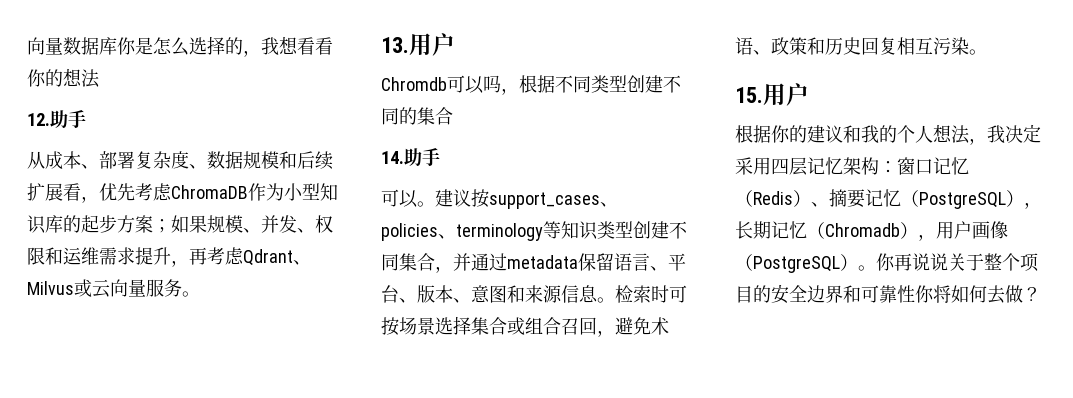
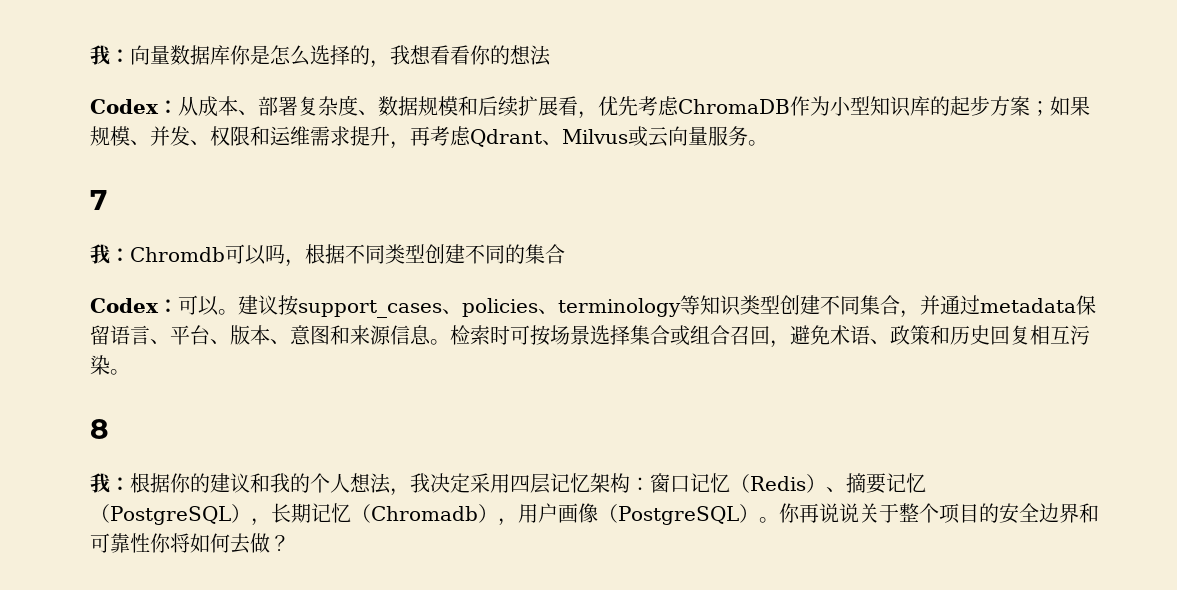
- 向量数据库你是怎么选择的，我想看看你的想法
+ 我：向量数据库你是怎么选择的，我想看看你的想法
- 12.助手
- 从成本、部署复杂度、数据规模和后续扩展看，优先考虑ChromaDB作为小型知识库的起步方案；如果规模、并发、权限和运维需求提升，再考虑Qdrant、Milvus或云向量服务。
+ Codex：从成本、部署复杂度、数据规模和后续扩展看，优先考虑ChromaDB作为小型知识库的起步方案；如果规模、并发、权限和运维需求提升，再考虑Qdrant、Milvus或云向量服务。
- 13.用户
- Chromdb可以吗，根据不同类型创建不同的集合
+ 7
+ 我：Chromdb可以吗，根据不同类型创建不同的集合
- 14.助手
- 可以。
+ Codex：可以。
- 15.用户
- 根据你的建议和我的个人想法，我决定采用四层记忆架构：窗口记忆（Redis）、摘要记忆（PostgreSQL），长期记忆（Chromadb），用户画像（PostgreSQL）。
+ 8
+ 我：根据你的建议和我的个人想法，我决定采用四层记忆架构：窗口记忆（Redis）、摘要记忆（PostgreSQL），长期记忆（Chromadb），用户画像（PostgreSQL）。

